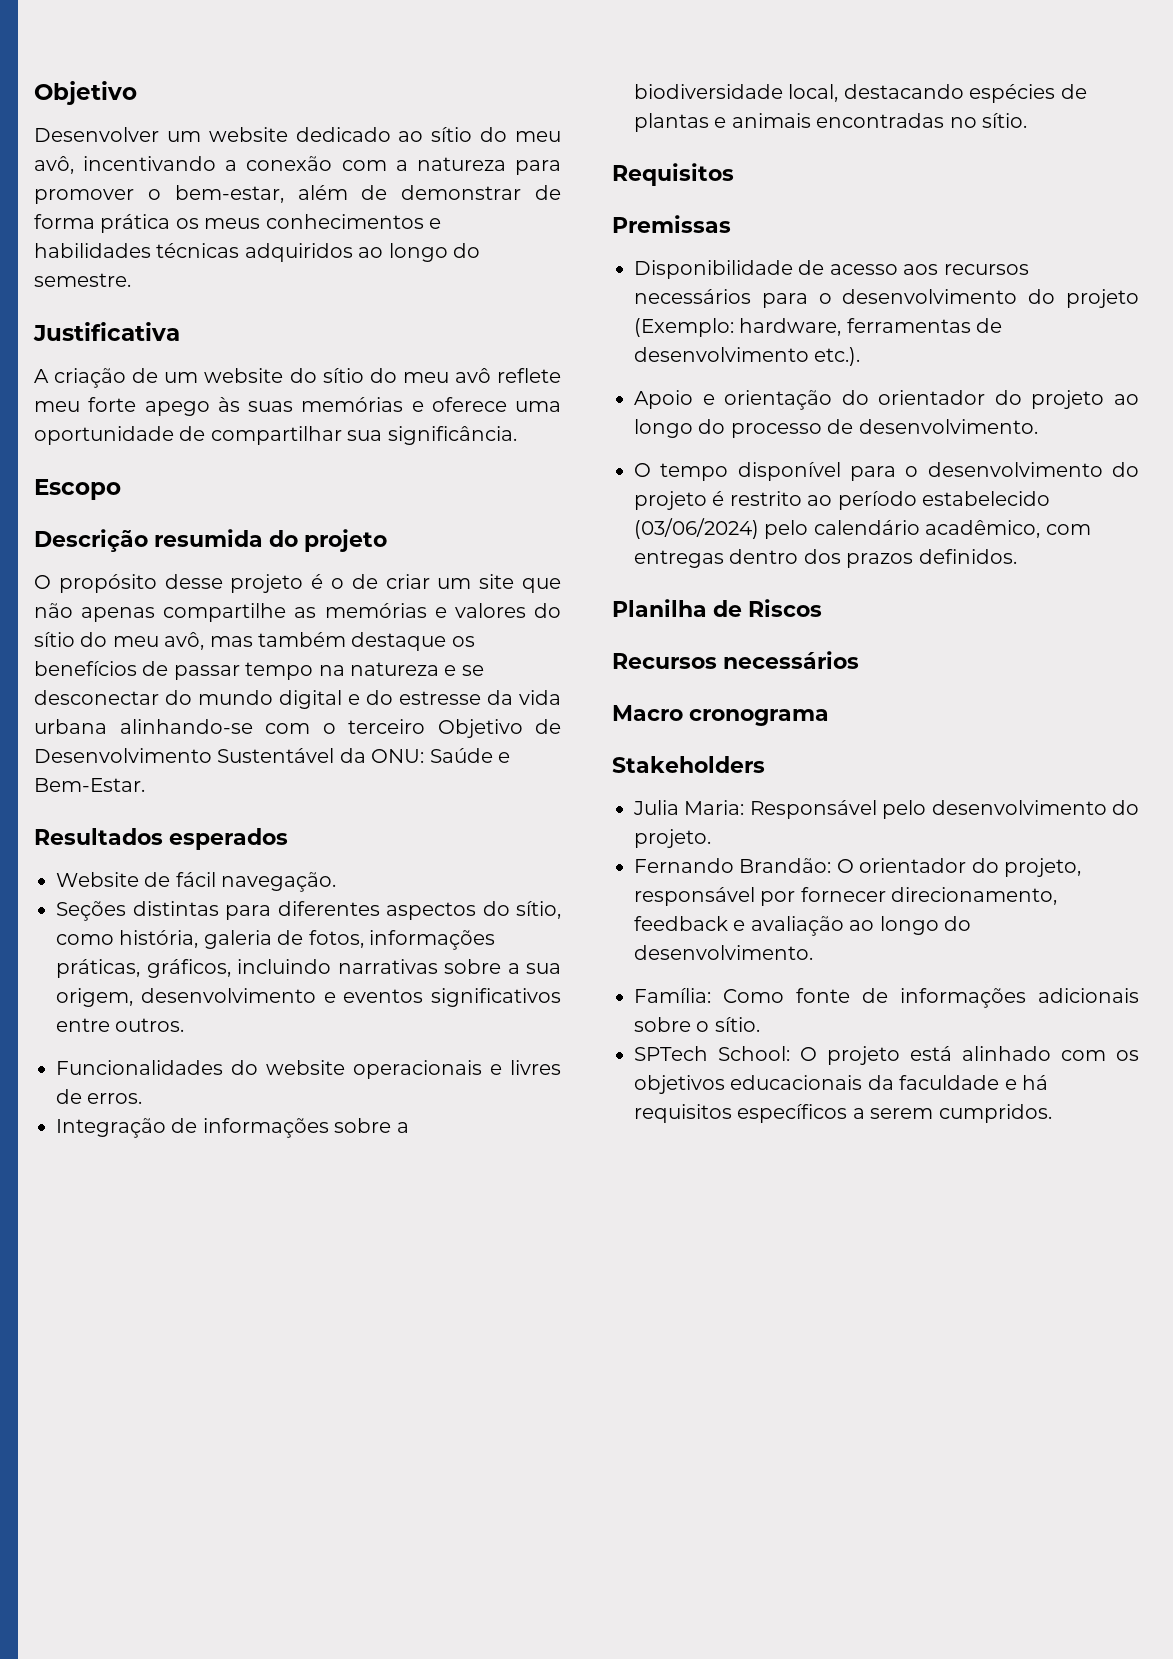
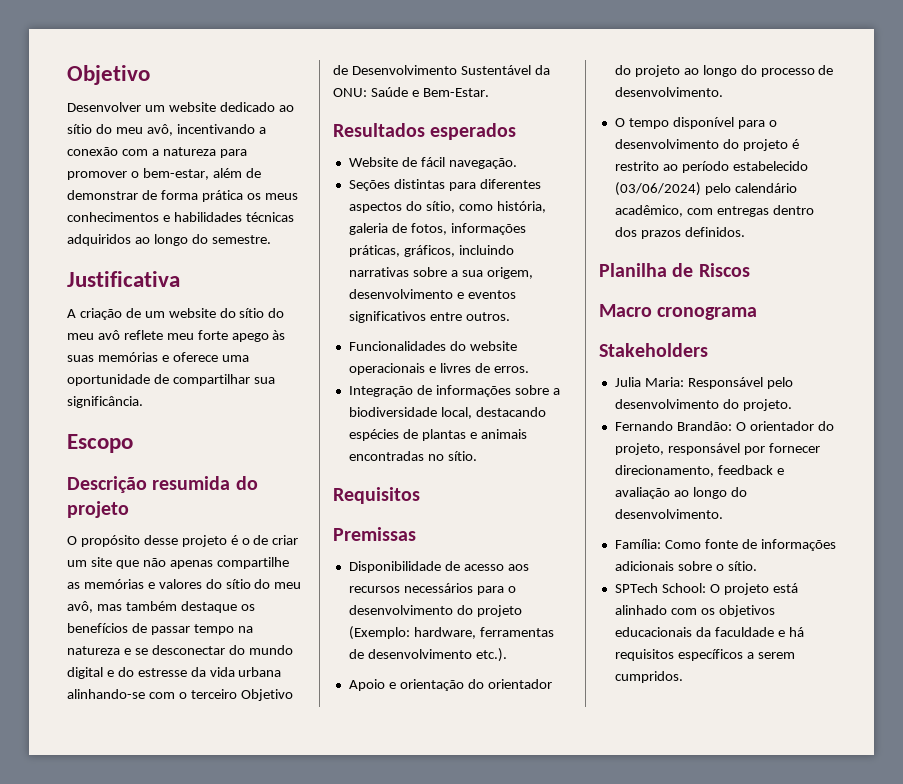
- Recursos necessários

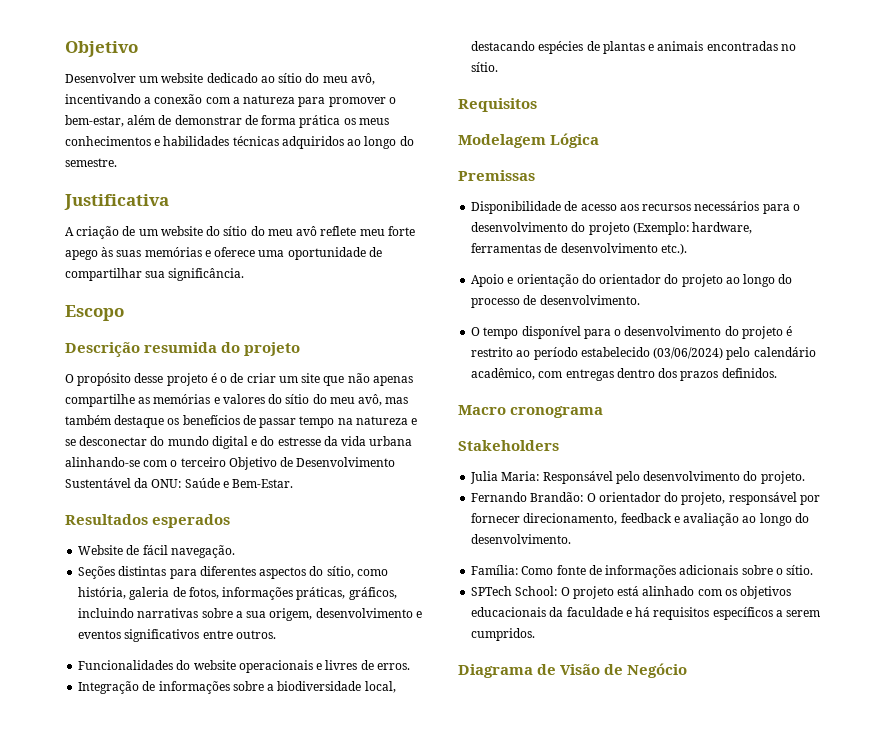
+ Modelagem Lógica
- Planilha de Riscos
+ Diagrama de Visão de Negócio

